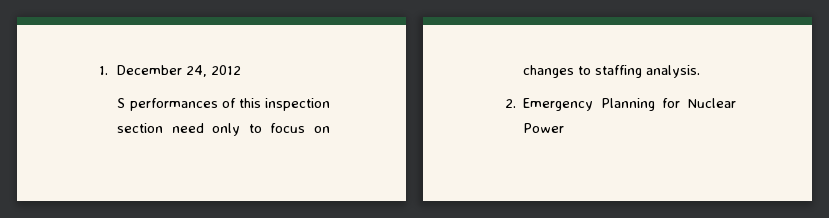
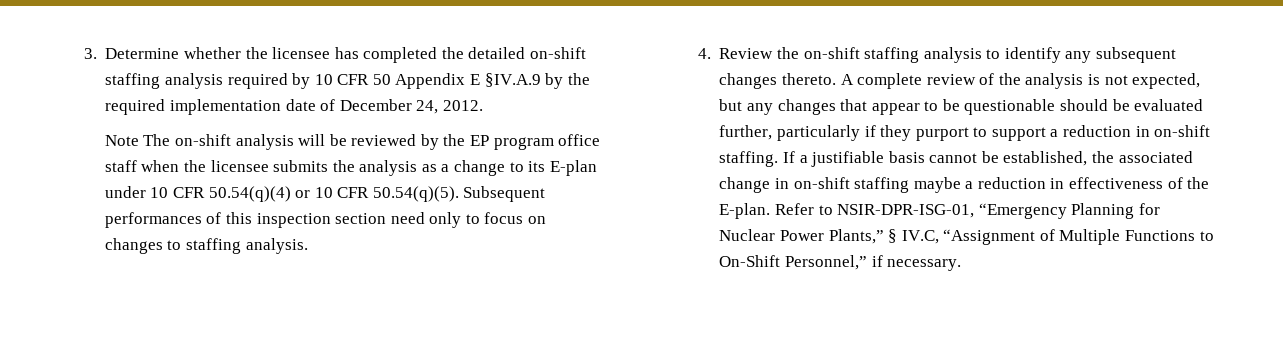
- 1. December 24, 2012
- S performances of this inspection section need only to focus on changes to staffing analysis.
+ 3. Determine whether the licensee has completed the detailed on-shift staffing analysis required by 10 CFR 50 Appendix E §IV.A.9 by the required implementation date of December 24, 2012.
+ Note The on-shift analysis will be reviewed by the EP program office staff when the licensee submits the analysis as a change to its E-plan under 10 CFR 50.54(q)(4) or 10 CFR 50.54(q)(5). Subsequent performances of this inspection section need only to focus on changes to staffing analysis.
- 2. Emergency Planning for Nuclear Power
+ 4. Review the on-shift staffing analysis to identify any subsequent changes thereto. A complete review of the analysis is not expected, but any changes that appear to be questionable should be evaluated further, particularly if they purport to support a reduction in on-shift staffing. If a justifiable basis cannot be established, the associated change in on-shift staffing maybe a reduction in effectiveness of the E-plan. Refer to NSIR-DPR-ISG-01, “Emergency Planning for Nuclear Power Plants,” § IV.C, “Assignment of Multiple Functions to On-Shift Personnel,” if necessary.

